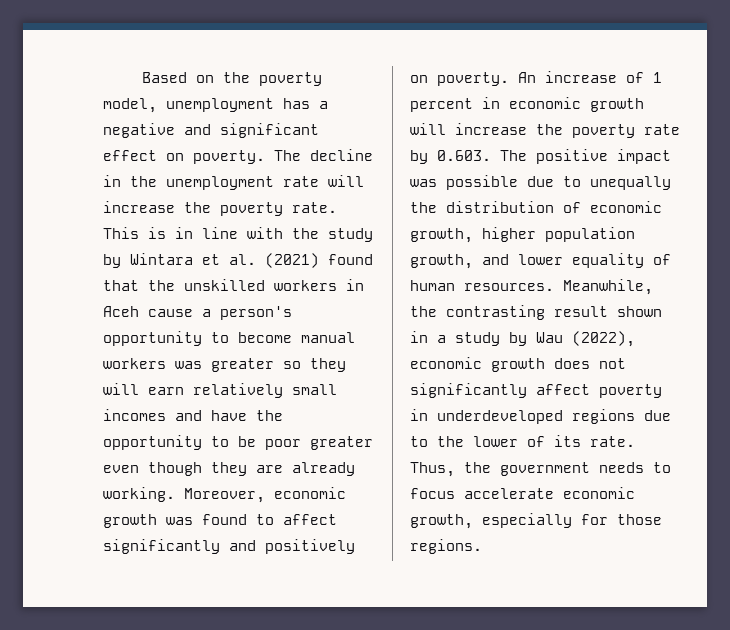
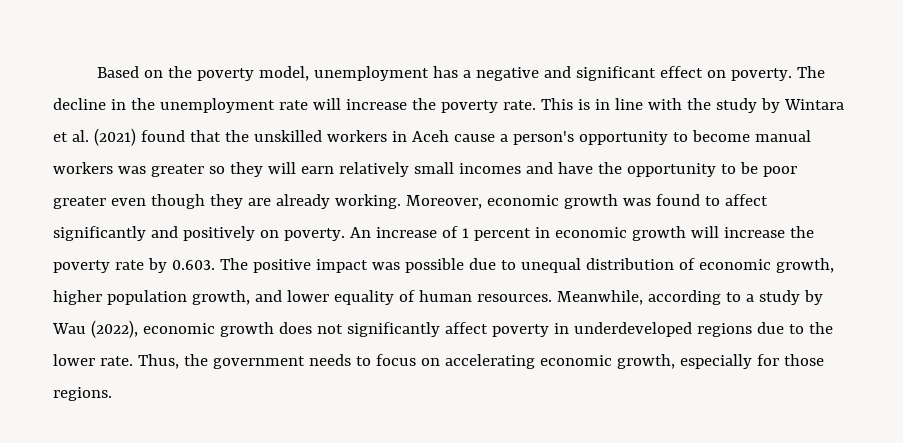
- An increase of 1 percent in economic growth will increase the poverty rate by 0.603. The positive impact was possible due to unequally the distribution of economic growth, higher population growth, and lower equality of human resources.
+ An increase of 1 percent in economic growth will increase the poverty rate by 0.603. The positive impact was possible due to unequal distribution of economic growth, higher population growth, and lower equality of human resources.
- Meanwhile, the contrasting result shown in a study by Wau (2022), economic growth does not significantly affect poverty in underdeveloped regions due to the lower of its rate.
+ Meanwhile, according to a study by Wau (2022), economic growth does not significantly affect poverty in underdeveloped regions due to the lower rate.
- Thus, the government needs to focus accelerate economic growth, especially for those regions.
+ Thus, the government needs to focus on accelerating economic growth, especially for those regions.

